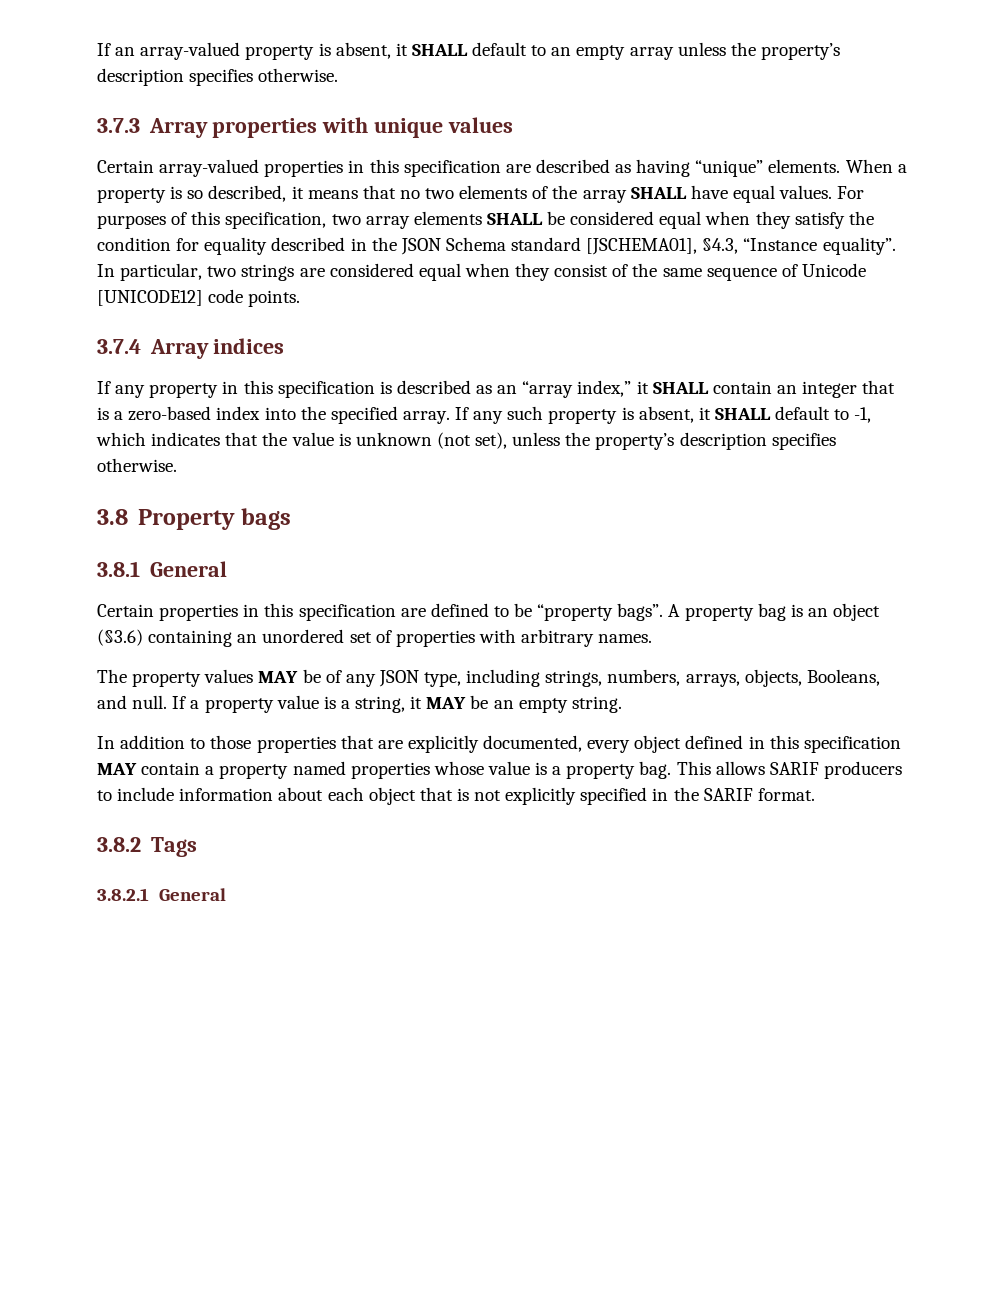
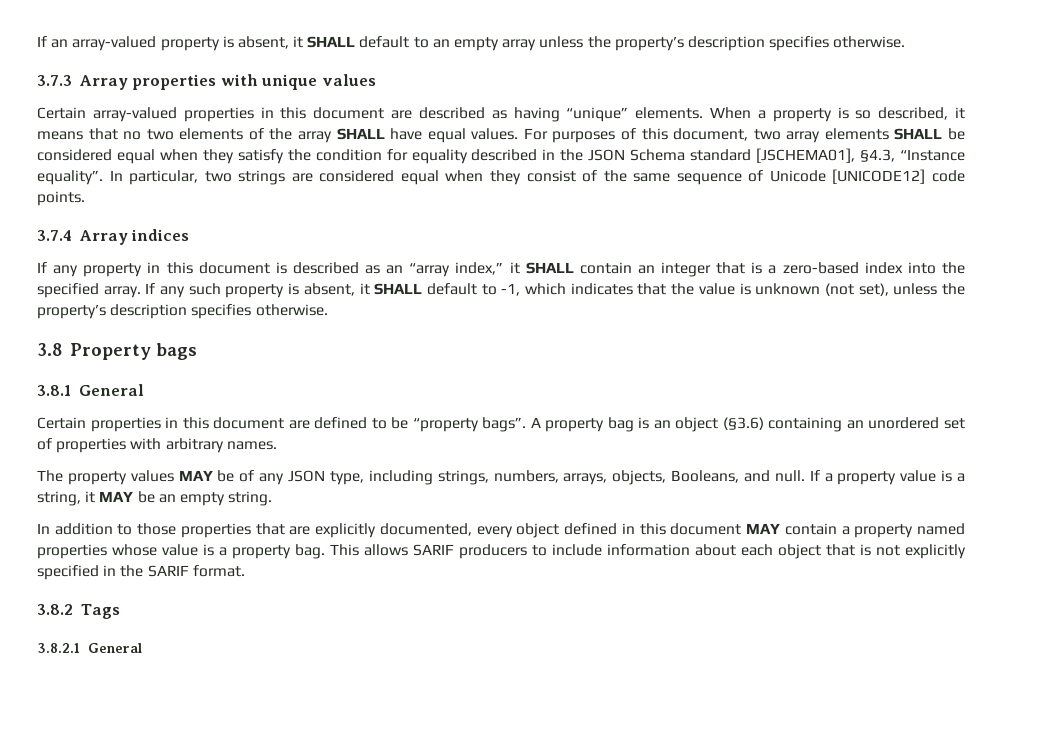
- Certain array-valued properties in this specification are described as having “unique” elements.
+ Certain array-valued properties in this document are described as having “unique” elements.
- For purposes of this specification, two array elements SHALL be considered equal when they satisfy the condition for equality described in the JSON Schema standard [JSCHEMA01], §4.3, “Instance equality”.
+ For purposes of this document, two array elements SHALL be considered equal when they satisfy the condition for equality described in the JSON Schema standard [JSCHEMA01], §4.3, “Instance equality”.
- If any property in this specification is described as an “array index,” it SHALL contain an integer that is a zero-based index into the specified array.
+ If any property in this document is described as an “array index,” it SHALL contain an integer that is a zero-based index into the specified array.
- Certain properties in this specification are defined to be “property bags”.
+ Certain properties in this document are defined to be “property bags”.
- In addition to those properties that are explicitly documented, every object defined in this specification MAY contain a property named properties whose value is a property bag.
+ In addition to those properties that are explicitly documented, every object defined in this document MAY contain a property named properties whose value is a property bag.

